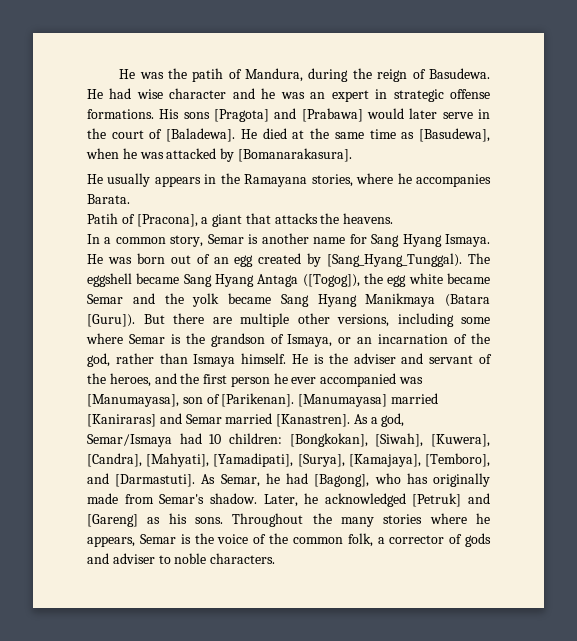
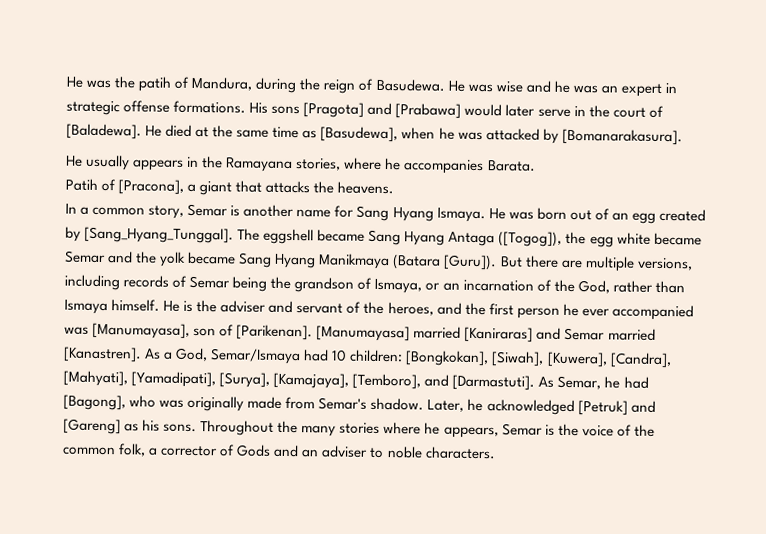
- He had wise character and he was an expert in strategic offense formations.
+ He was wise and he was an expert in strategic offense formations.
- He was born out of an egg created by [Sang_Hyang_Tunggal).
+ He was born out of an egg created by [Sang_Hyang_Tunggal].
- But there are multiple other versions, including some where Semar is the grandson of Ismaya, or an incarnation of the god, rather than Ismaya himself.
+ But there are multiple versions, including records of Semar being the grandson of Ismaya, or an incarnation of the God, rather than Ismaya himself.
- As a god, Semar/Ismaya had 10 children: [Bongkokan], [Siwah], [Kuwera], [Candra], [Mahyati], [Yamadipati], [Surya], [Kamajaya], [Temboro], and [Darmastuti].
+ As a God, Semar/Ismaya had 10 children: [Bongkokan], [Siwah], [Kuwera], [Candra], [Mahyati], [Yamadipati], [Surya], [Kamajaya], [Temboro], and [Darmastuti].
- As Semar, he had [Bagong], who has originally made from Semar's shadow.
+ As Semar, he had [Bagong], who was originally made from Semar's shadow.
- Throughout the many stories where he appears, Semar is the voice of the common folk, a corrector of gods and adviser to noble characters.
+ Throughout the many stories where he appears, Semar is the voice of the common folk, a corrector of Gods and an adviser to noble characters.

